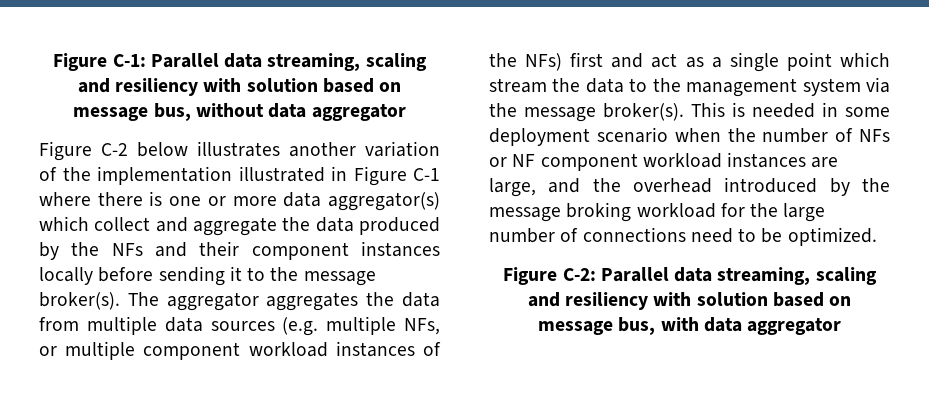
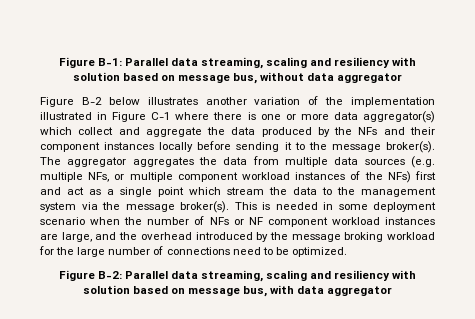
- Figure C-1: Parallel data streaming, scaling and resiliency with solution based on message bus, without data aggregator
+ Figure B-1: Parallel data streaming, scaling and resiliency with solution based on message bus, without data aggregator
- Figure C-2 below illustrates another variation of the implementation illustrated in Figure C-1 where there is one or more data aggregator(s) which collect and aggregate the data produced by the NFs and their component instances locally before sending it to the message broker(s).
+ Figure B-2 below illustrates another variation of the implementation illustrated in Figure C-1 where there is one or more data aggregator(s) which collect and aggregate the data produced by the NFs and their component instances locally before sending it to the message broker(s).
- Figure C-2: Parallel data streaming, scaling and resiliency with solution based on message bus, with data aggregator
+ Figure B-2: Parallel data streaming, scaling and resiliency with solution based on message bus, with data aggregator

